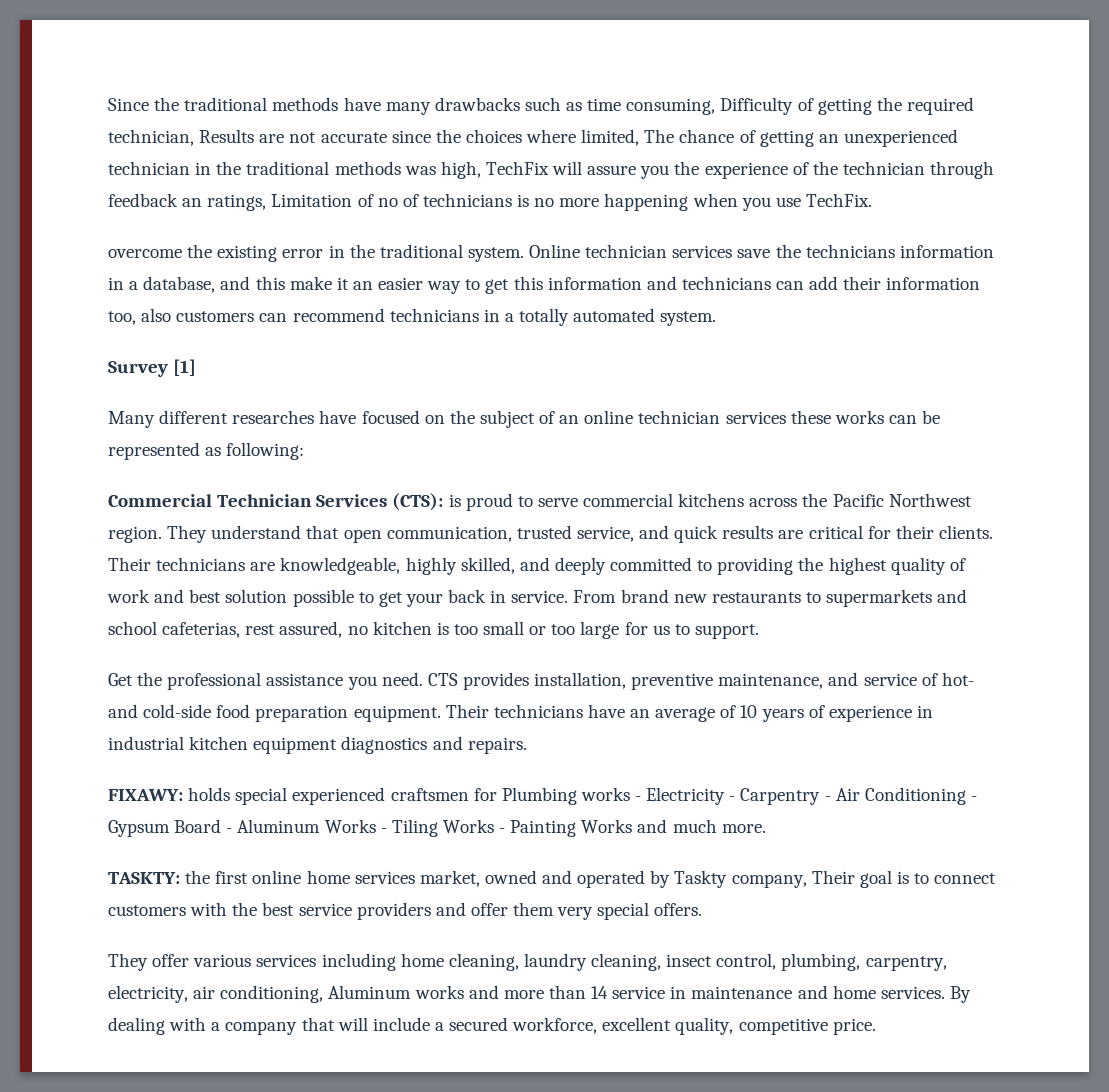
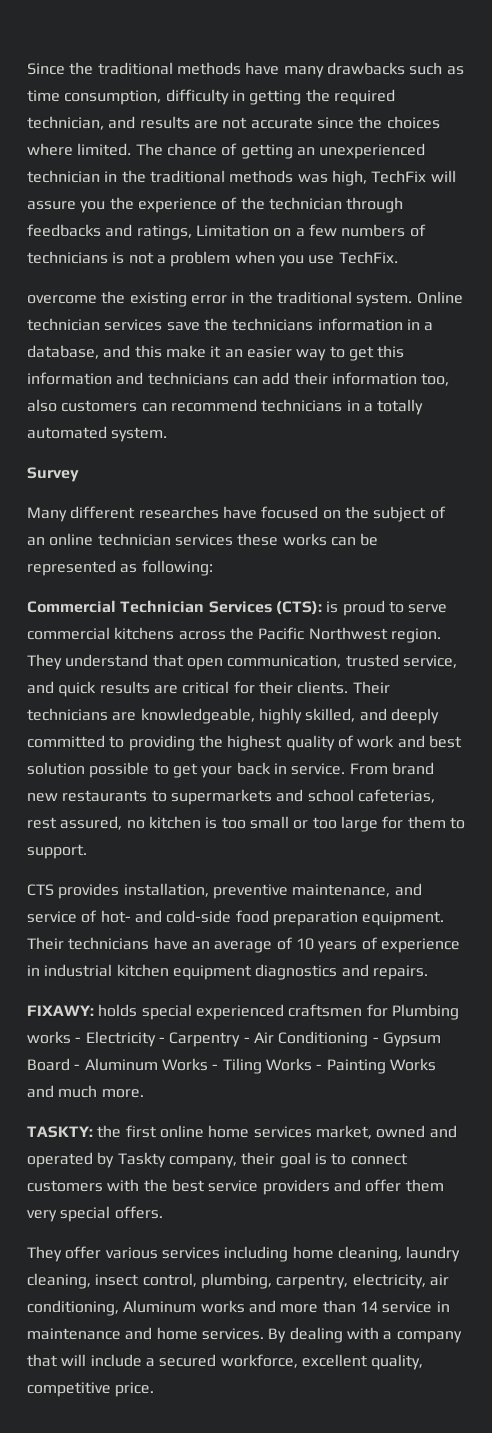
- Since the traditional methods have many drawbacks such as time consuming, Difficulty of getting the required technician, Results are not accurate since the choices where limited, The chance of getting an unexperienced technician in the traditional methods was high, TechFix will assure you the experience of the technician through feedback an ratings, Limitation of no of technicians is no more happening when you use TechFix.
+ Since the traditional methods have many drawbacks such as time consumption, difficulty in getting the required technician, and results are not accurate since the choices where limited. The chance of getting an unexperienced technician in the traditional methods was high, TechFix will assure you the experience of the technician through feedbacks and ratings, Limitation on a few numbers of technicians is not a problem when you use TechFix.
- Survey [1]
+ Survey
- From brand new restaurants to supermarkets and school cafeterias, rest assured, no kitchen is too small or too large for us to support.
+ From brand new restaurants to supermarkets and school cafeterias, rest assured, no kitchen is too small or too large for them to support.
- Get the professional assistance you need.
- TASKTY: the first online home services market, owned and operated by Taskty company, Their goal is to connect customers with the best service providers and offer them very special offers.
+ TASKTY: the first online home services market, owned and operated by Taskty company, their goal is to connect customers with the best service providers and offer them very special offers.

